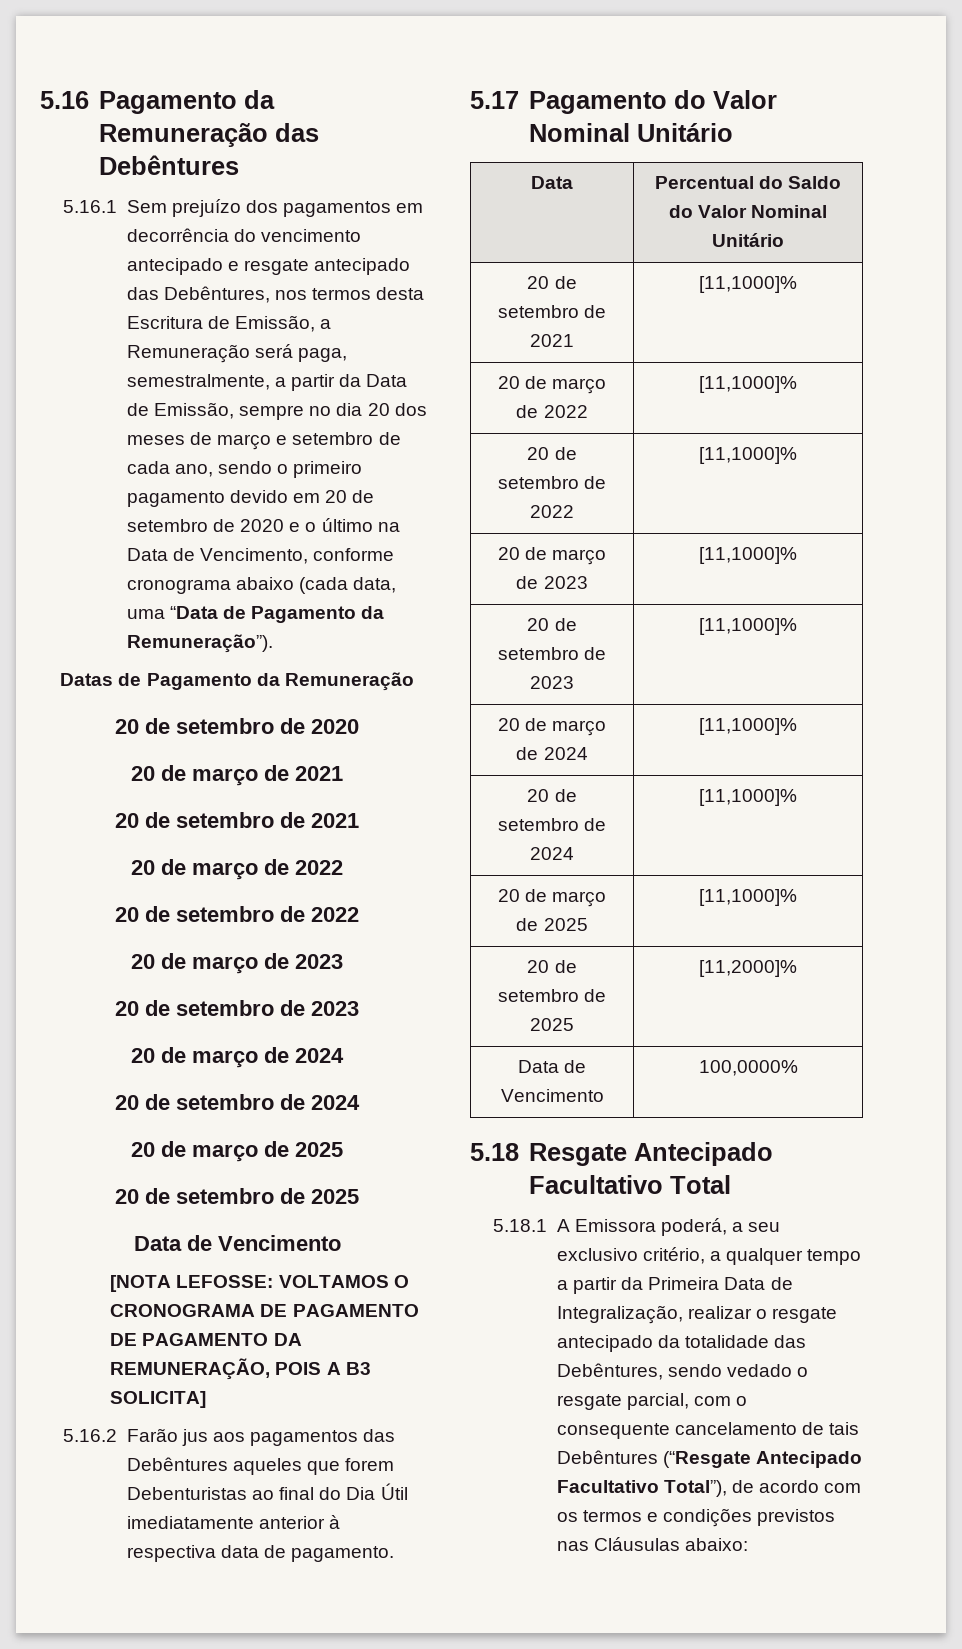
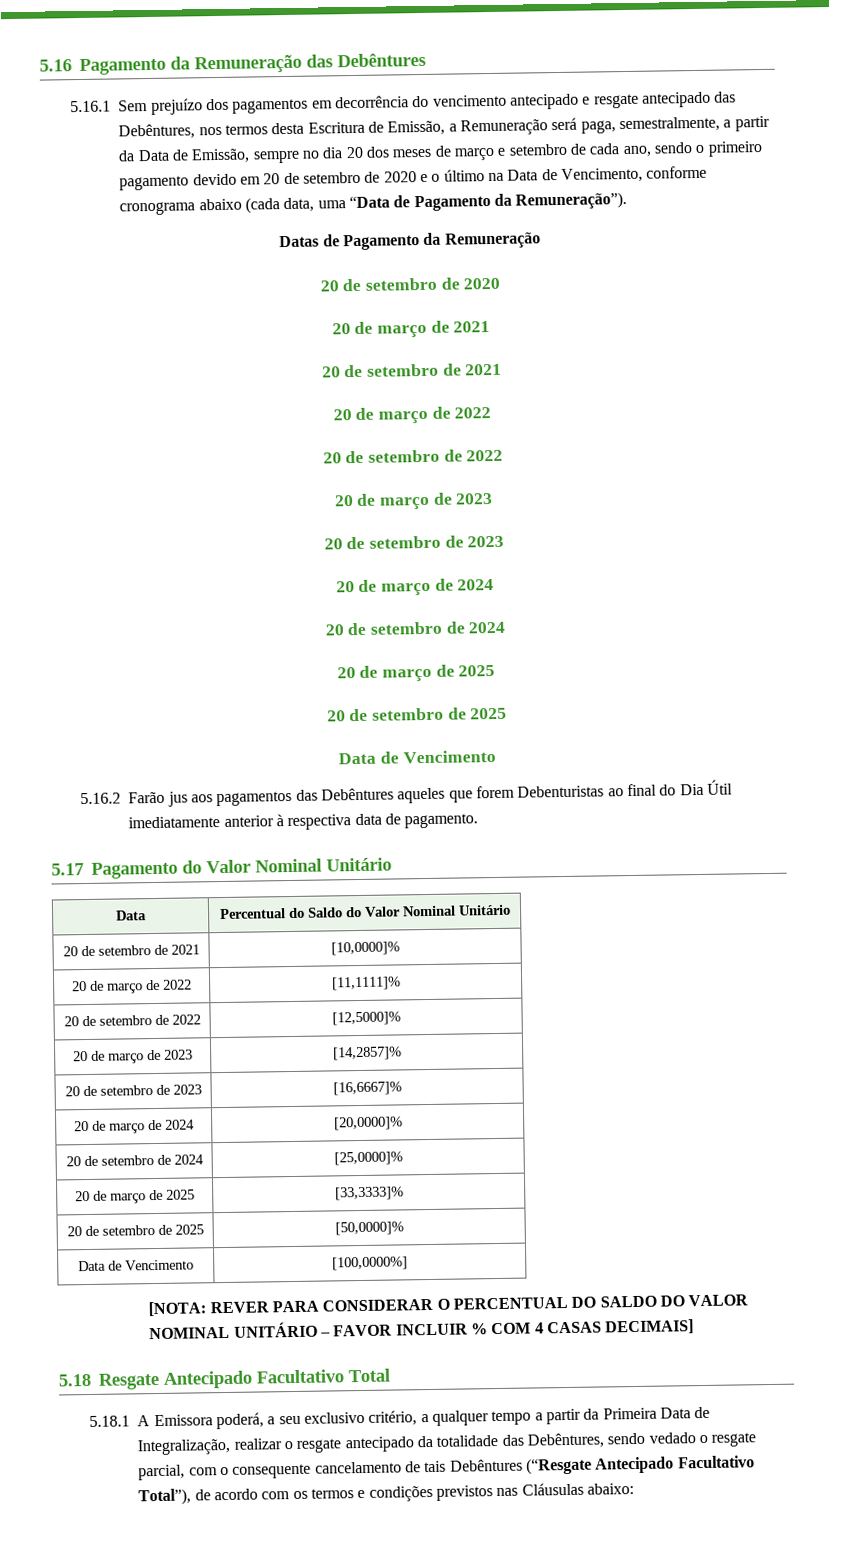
- [NOTA LEFOSSE: VOLTAMOS O CRONOGRAMA DE PAGAMENTO DE PAGAMENTO DA REMUNERAÇÃO, POIS A B3 SOLICITA]
- 20 de setembro de 2021 | [11,1000]%
+ 20 de setembro de 2021 | [10,0000]%
- 20 de março de 2022 | [11,1000]%
+ 20 de março de 2022 | [11,1111]%
- 20 de setembro de 2022 | [11,1000]%
+ 20 de setembro de 2022 | [12,5000]%
- 20 de março de 2023 | [11,1000]%
+ 20 de março de 2023 | [14,2857]%
- 20 de setembro de 2023 | [11,1000]%
+ 20 de setembro de 2023 | [16,6667]%
- 20 de março de 2024 | [11,1000]%
+ 20 de março de 2024 | [20,0000]%
- 20 de setembro de 2024 | [11,1000]%
+ 20 de setembro de 2024 | [25,0000]%
- 20 de março de 2025 | [11,1000]%
+ 20 de março de 2025 | [33,3333]%
- 20 de setembro de 2025 | [11,2000]%
+ 20 de setembro de 2025 | [50,0000]%
- Data de Vencimento | 100,0000%
+ Data de Vencimento | [100,0000%]
+ [NOTA: REVER PARA CONSIDERAR O PERCENTUAL DO SALDO DO VALOR NOMINAL UNITÁRIO – FAVOR INCLUIR % COM 4 CASAS DECIMAIS]

